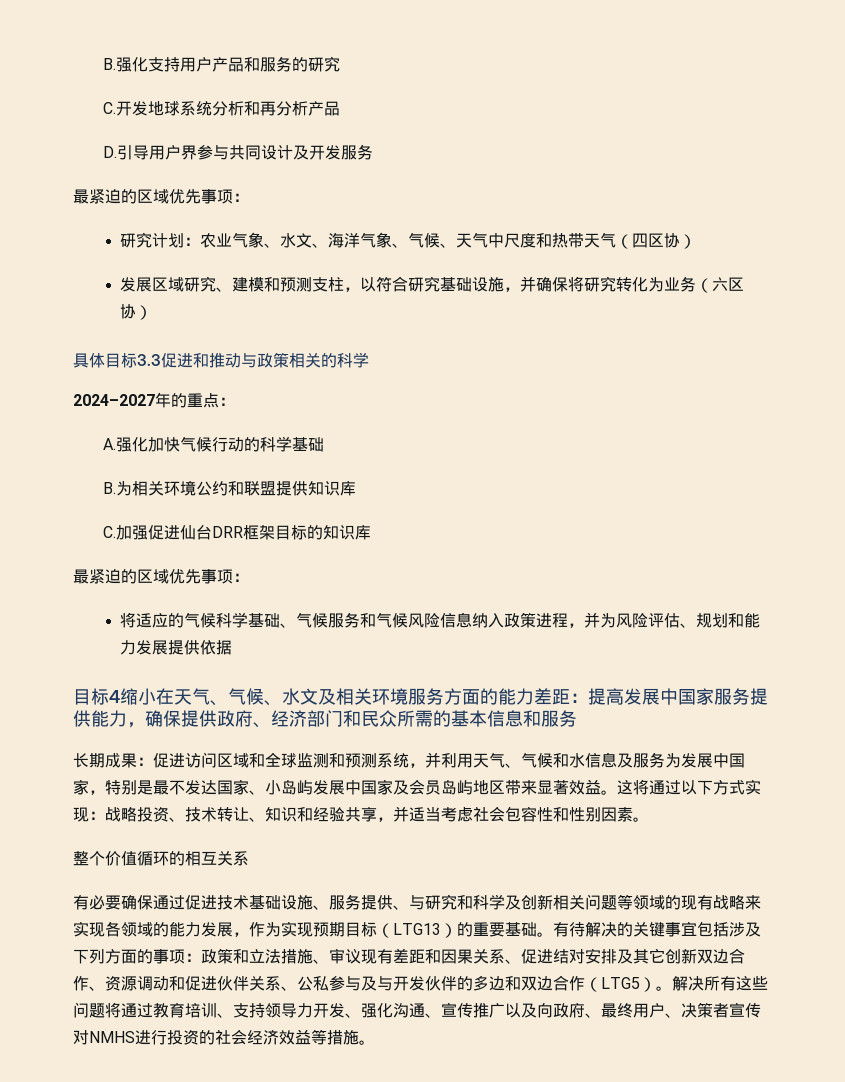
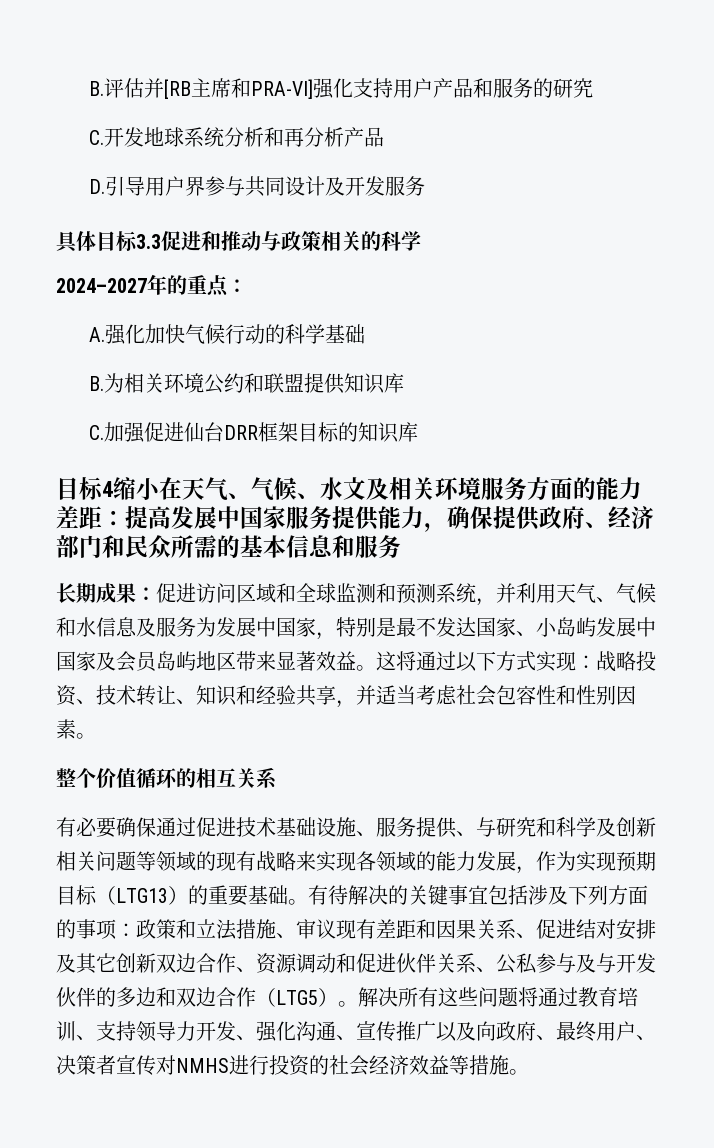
- B.强化支持用户产品和服务的研究
+ B.评估并[RB主席和PRA-VI]强化支持用户产品和服务的研究
  D.引导用户界参与共同设计及开发服务
- 最紧迫的区域优先事项：
- 研究计划：农业气象、水文、海洋气象、气候、天气中尺度和热带天气（四区协）
- 发展区域研究、建模和预测支柱，以符合研究基础设施，并确保将研究转化为业务（六区协）
  C.加强促进仙台DRR框架目标的知识库
- 最紧迫的区域优先事项：
- 将适应的气候科学基础、气候服务和气候风险信息纳入政策进程，并为风险评估、规划和能力发展提供依据

